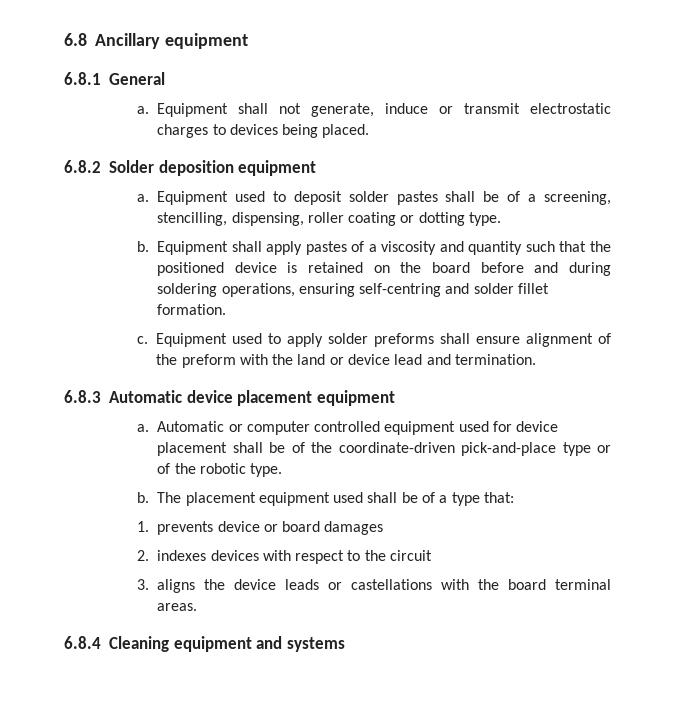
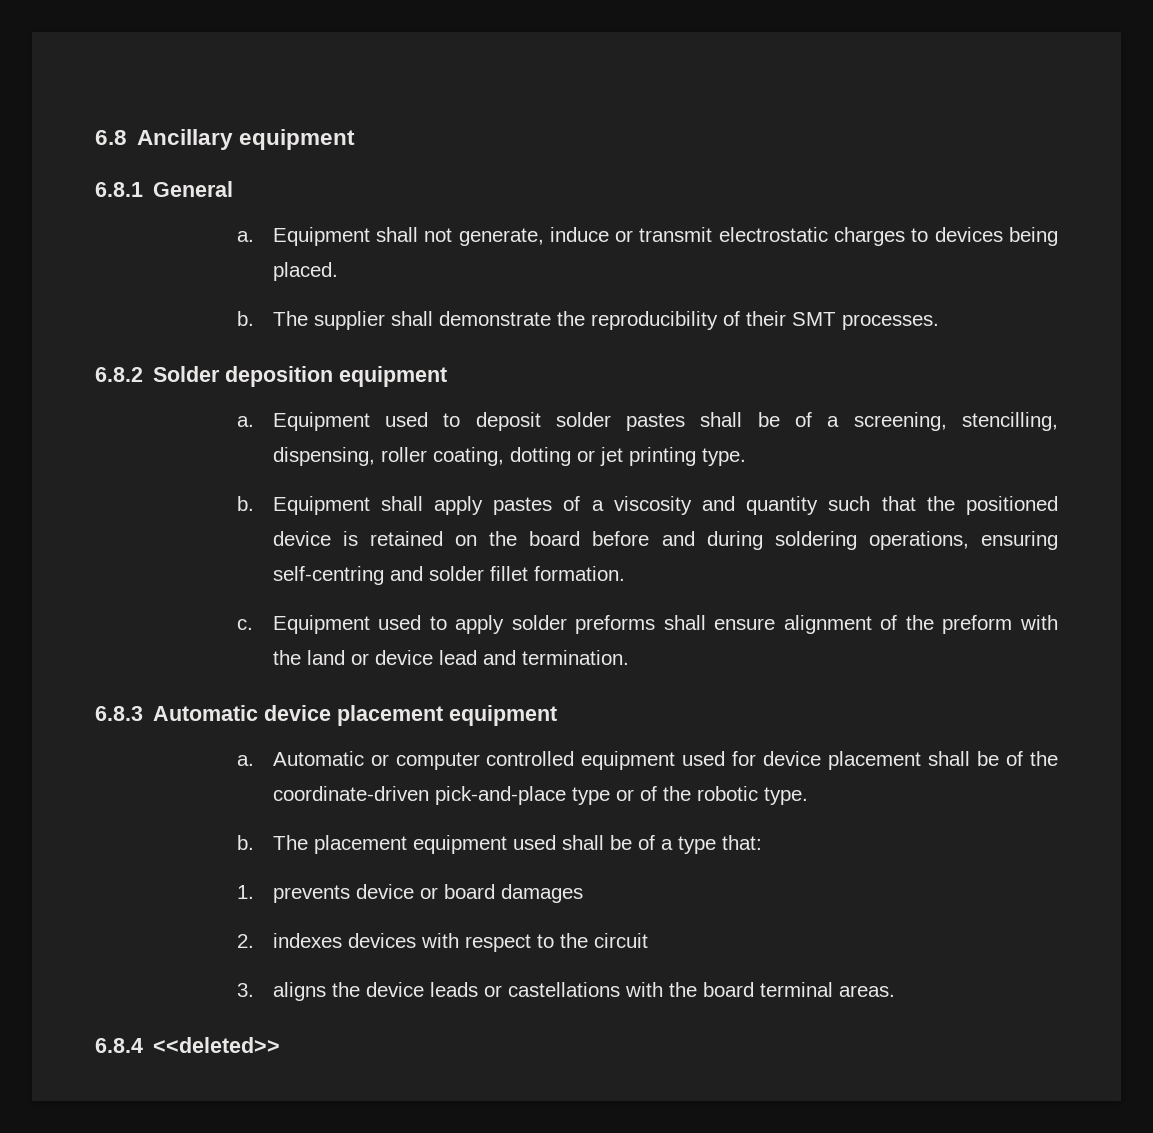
+ b. The supplier shall demonstrate the reproducibility of their SMT processes.
- Equipment used to deposit solder pastes shall be of a screening, stencilling, dispensing, roller coating or dotting type.
+ Equipment used to deposit solder pastes shall be of a screening, stencilling, dispensing, roller coating, dotting or jet printing type.
- 6.8.4 Cleaning equipment and systems
+ 6.8.4 <<deleted>>

